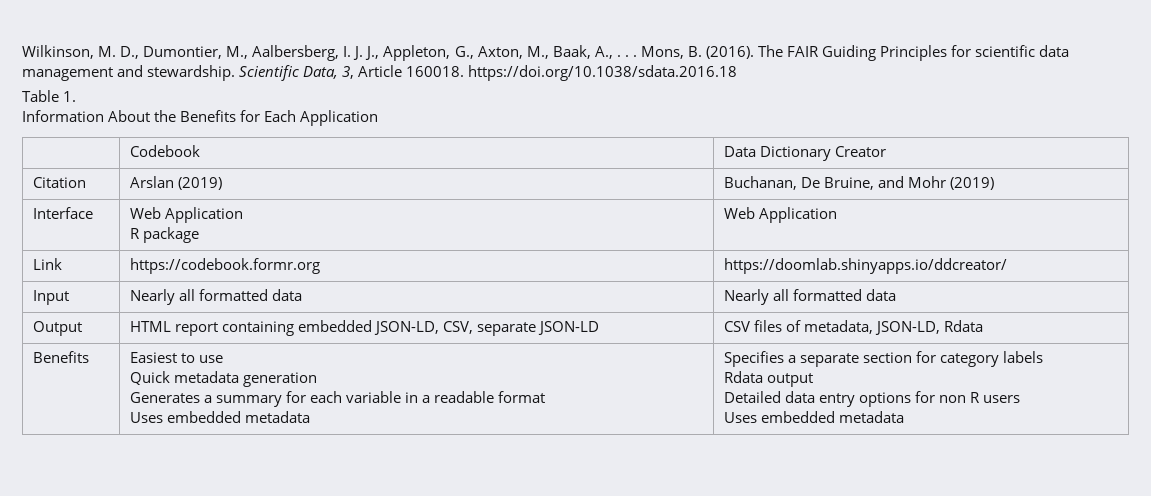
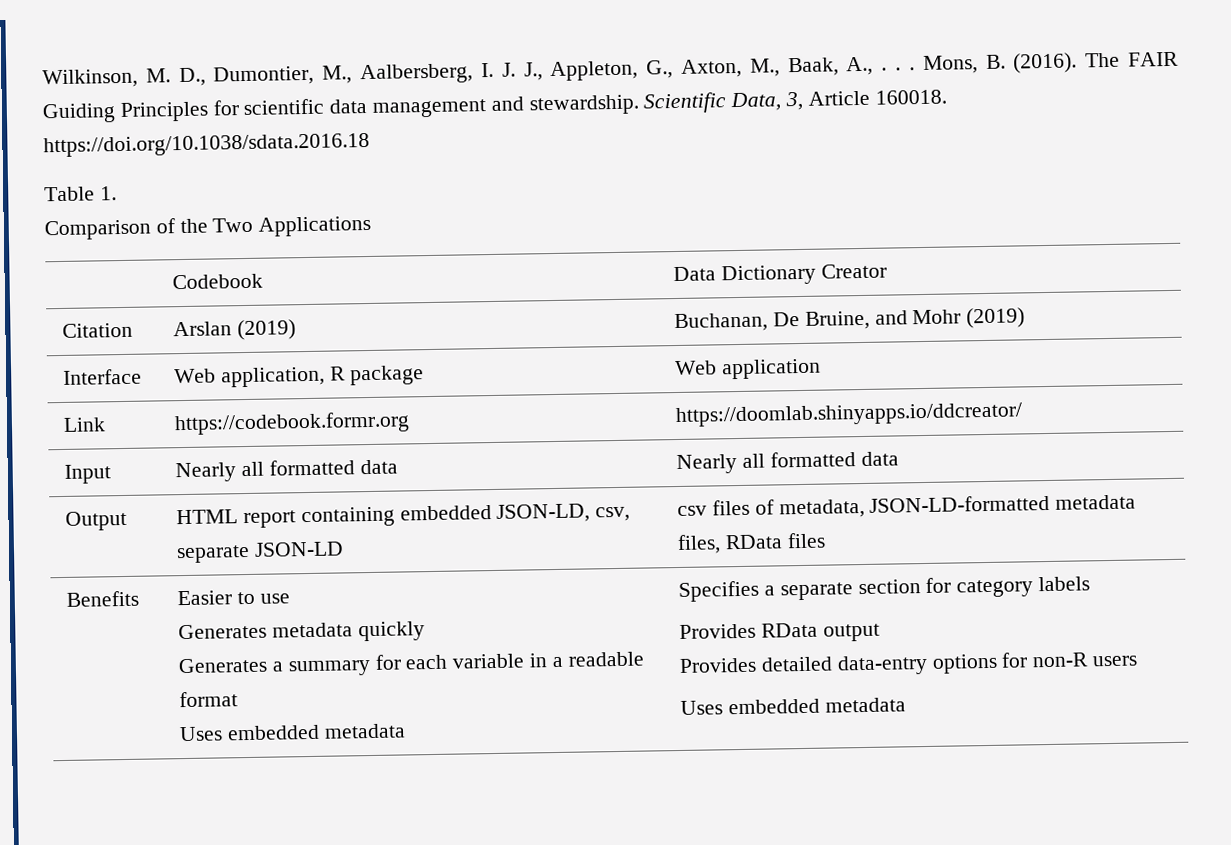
- Information About the Benefits for Each Application
+ Comparison of the Two Applications
- Interface | Web Application
- R package | Web Application
+ Interface | Web application, R package | Web application
- Output | HTML report containing embedded JSON-LD, CSV, separate JSON-LD | CSV files of metadata, JSON-LD, Rdata
+ Output | HTML report containing embedded JSON-LD, csv, separate JSON-LD | csv files of metadata, JSON-LD-formatted metadata files, RData files
- Benefits | Easiest to use
- Quick metadata generation
+ Benefits | Easier to use
+ Generates metadata quickly
  Generates a summary for each variable in a readable format
  Uses embedded metadata | Specifies a separate section for category labels
- Rdata output
- Detailed data entry options for non R users
+ Provides RData output
+ Provides detailed data-entry options for non-R users

